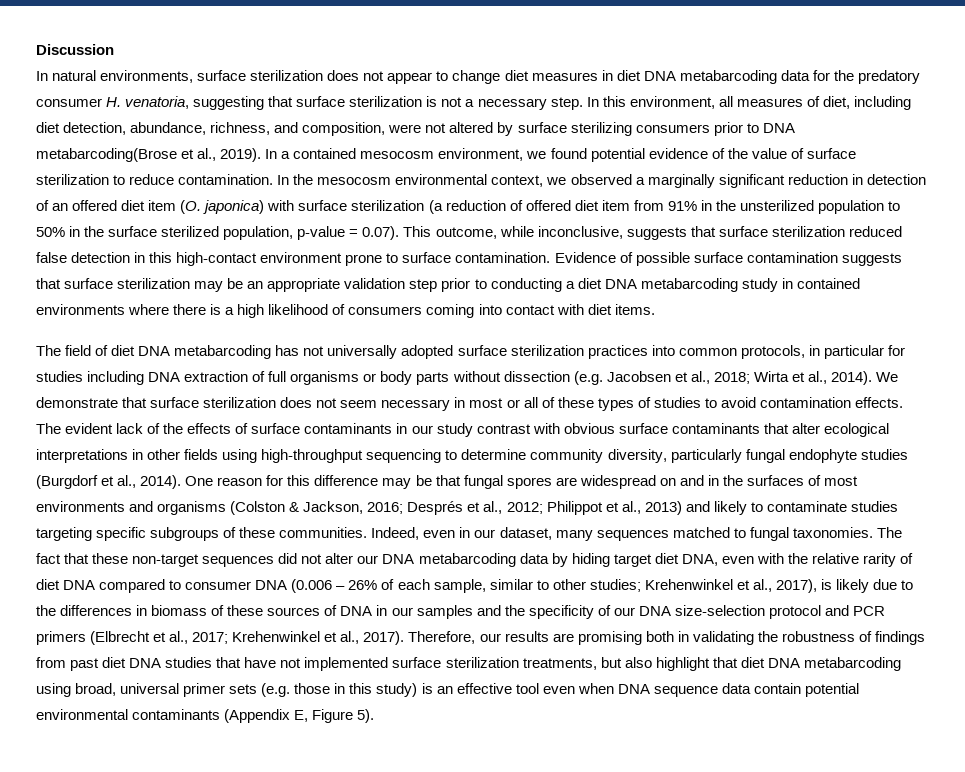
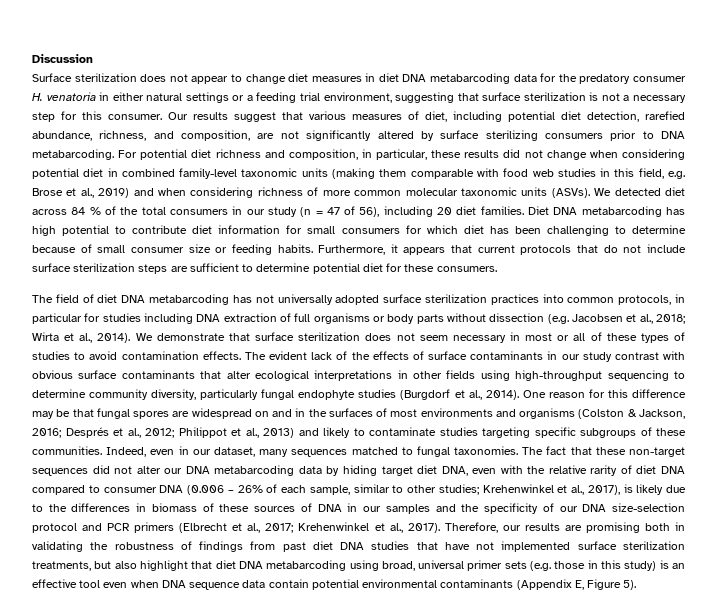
- In natural environments, surface sterilization does not appear to change diet measures in diet DNA metabarcoding data for the predatory consumer H. venatoria, suggesting that surface sterilization is not a necessary step. In this environment, all measures of diet, including diet detection, abundance, richness, and composition, were not altered by surface sterilizing consumers prior to DNA metabarcoding(Brose et al., 2019). In a contained mesocosm environment, we found potential evidence of the value of surface sterilization to reduce contamination. In the mesocosm environmental context, we observed a marginally significant reduction in detection of an offered diet item (O. japonica) with surface sterilization (a reduction of offered diet item from 91% in the unsterilized population to 50% in the surface sterilized population, p-value = 0.07). This outcome, while inconclusive, suggests that surface sterilization reduced false detection in this high-contact environment prone to surface contamination. Evidence of possible surface contamination suggests that surface sterilization may be an appropriate validation step prior to conducting a diet DNA metabarcoding study in contained environments where there is a high likelihood of consumers coming into contact with diet items.
+ Surface sterilization does not appear to change diet measures in diet DNA metabarcoding data for the predatory consumer H. venatoria in either natural settings or a feeding trial environment, suggesting that surface sterilization is not a necessary step for this consumer. Our results suggest that various measures of diet, including potential diet detection, rarefied abundance, richness, and composition, are not significantly altered by surface sterilizing consumers prior to DNA metabarcoding. For potential diet richness and composition, in particular, these results did not change when considering potential diet in combined family-level taxonomic units (making them comparable with food web studies in this field, e.g. Brose et al., 2019) and when considering richness of more common molecular taxonomic units (ASVs). We detected diet across 84 % of the total consumers in our study (n = 47 of 56), including 20 diet families. Diet DNA metabarcoding has high potential to contribute diet information for small consumers for which diet has been challenging to determine because of small consumer size or feeding habits. Furthermore, it appears that current protocols that do not include surface sterilization steps are sufficient to determine potential diet for these consumers.

